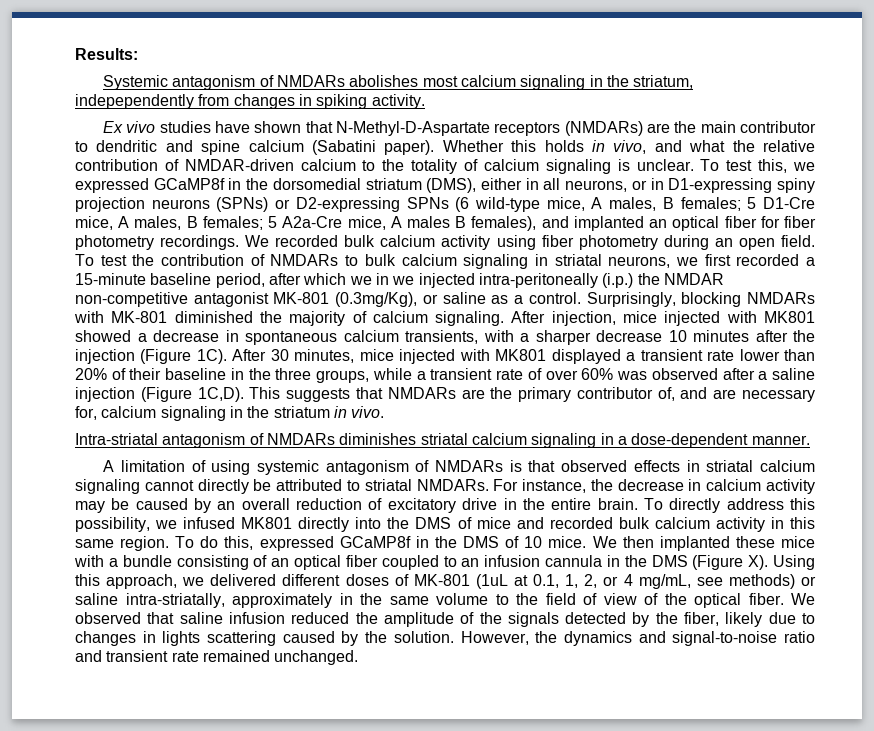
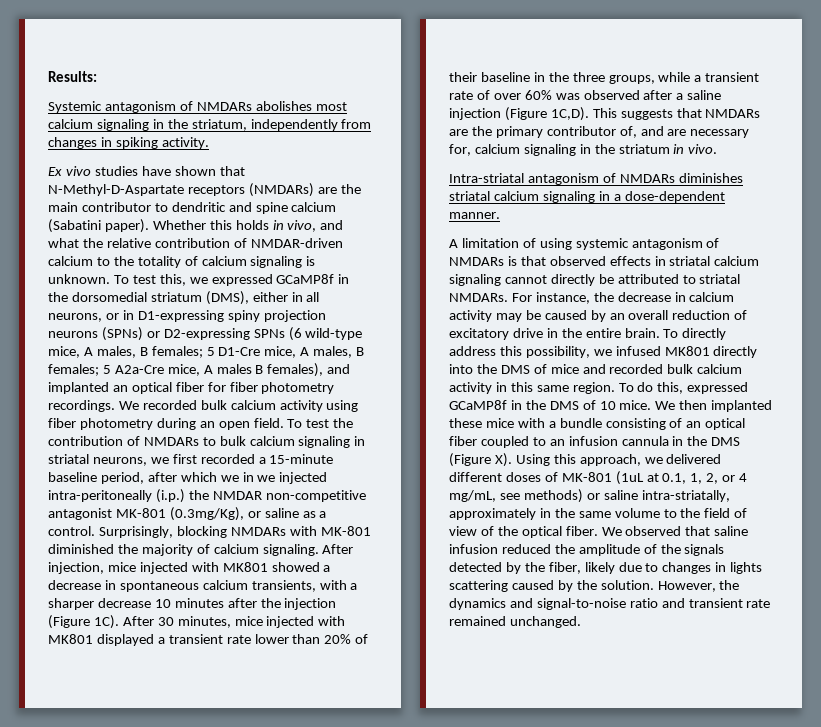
- Systemic antagonism of NMDARs abolishes most calcium signaling in the striatum, indepependently from changes in spiking activity.
+ Systemic antagonism of NMDARs abolishes most calcium signaling in the striatum, independently from changes in spiking activity.
- Whether this holds in vivo, and what the relative contribution of NMDAR-driven calcium to the totality of calcium signaling is unclear.
+ Whether this holds in vivo, and what the relative contribution of NMDAR-driven calcium to the totality of calcium signaling is unknown.

